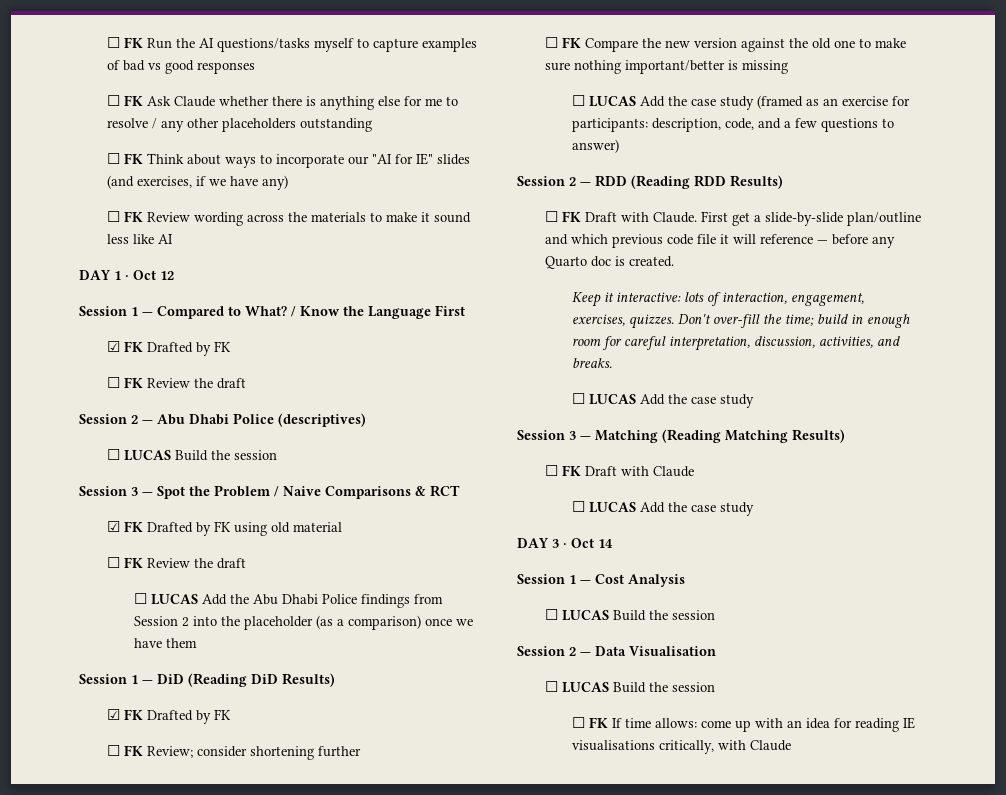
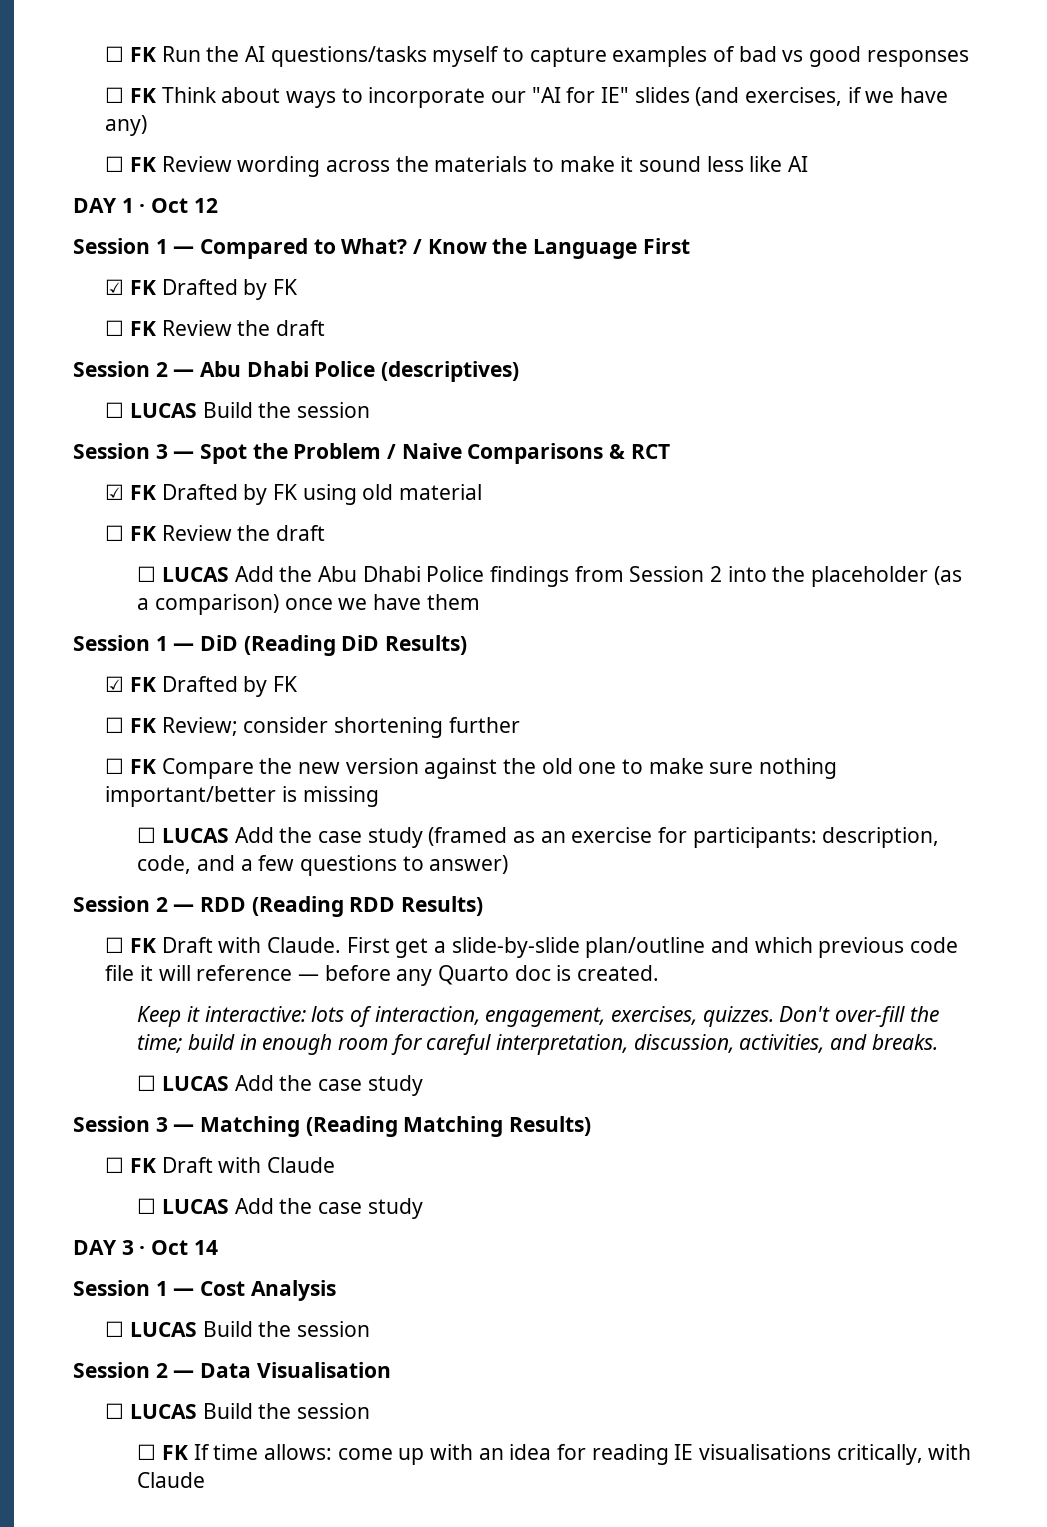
- ☐ FK Ask Claude whether there is anything else for me to resolve / any other placeholders outstanding

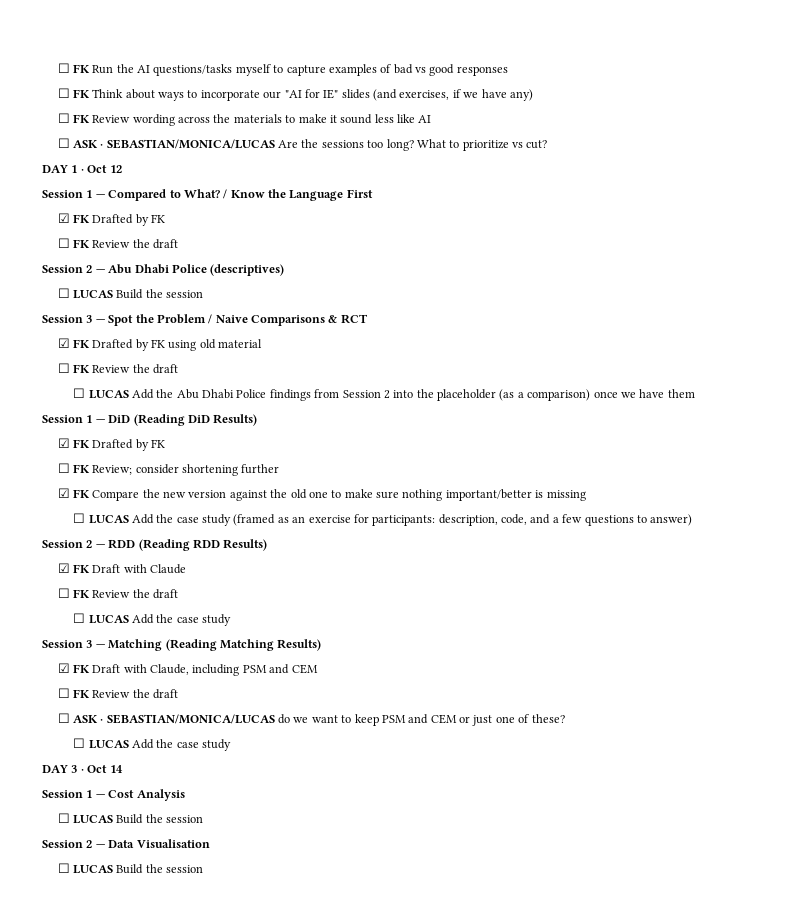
+ ☐ ASK · SEBASTIAN/MONICA/LUCAS Are the sessions too long? What to prioritize vs cut?
- ☐ FK Compare the new version against the old one to make sure nothing important/better is missing
+ ☑ FK Compare the new version against the old one to make sure nothing important/better is missing
- ☐ FK Draft with Claude. First get a slide-by-slide plan/outline and which previous code file it will reference — before any Quarto doc is created.
- Keep it interactive: lots of interaction, engagement, exercises, quizzes. Don't over-fill the time; build in enough room for careful interpretation, discussion, activities, and breaks.
+ ☑ FK Draft with Claude
+ ☐ FK Review the draft
- ☐ FK Draft with Claude
+ ☑ FK Draft with Claude, including PSM and CEM
+ ☐ FK Review the draft
+ ☐ ASK · SEBASTIAN/MONICA/LUCAS do we want to keep PSM and CEM or just one of these?
- ☐ FK If time allows: come up with an idea for reading IE visualisations critically, with Claude

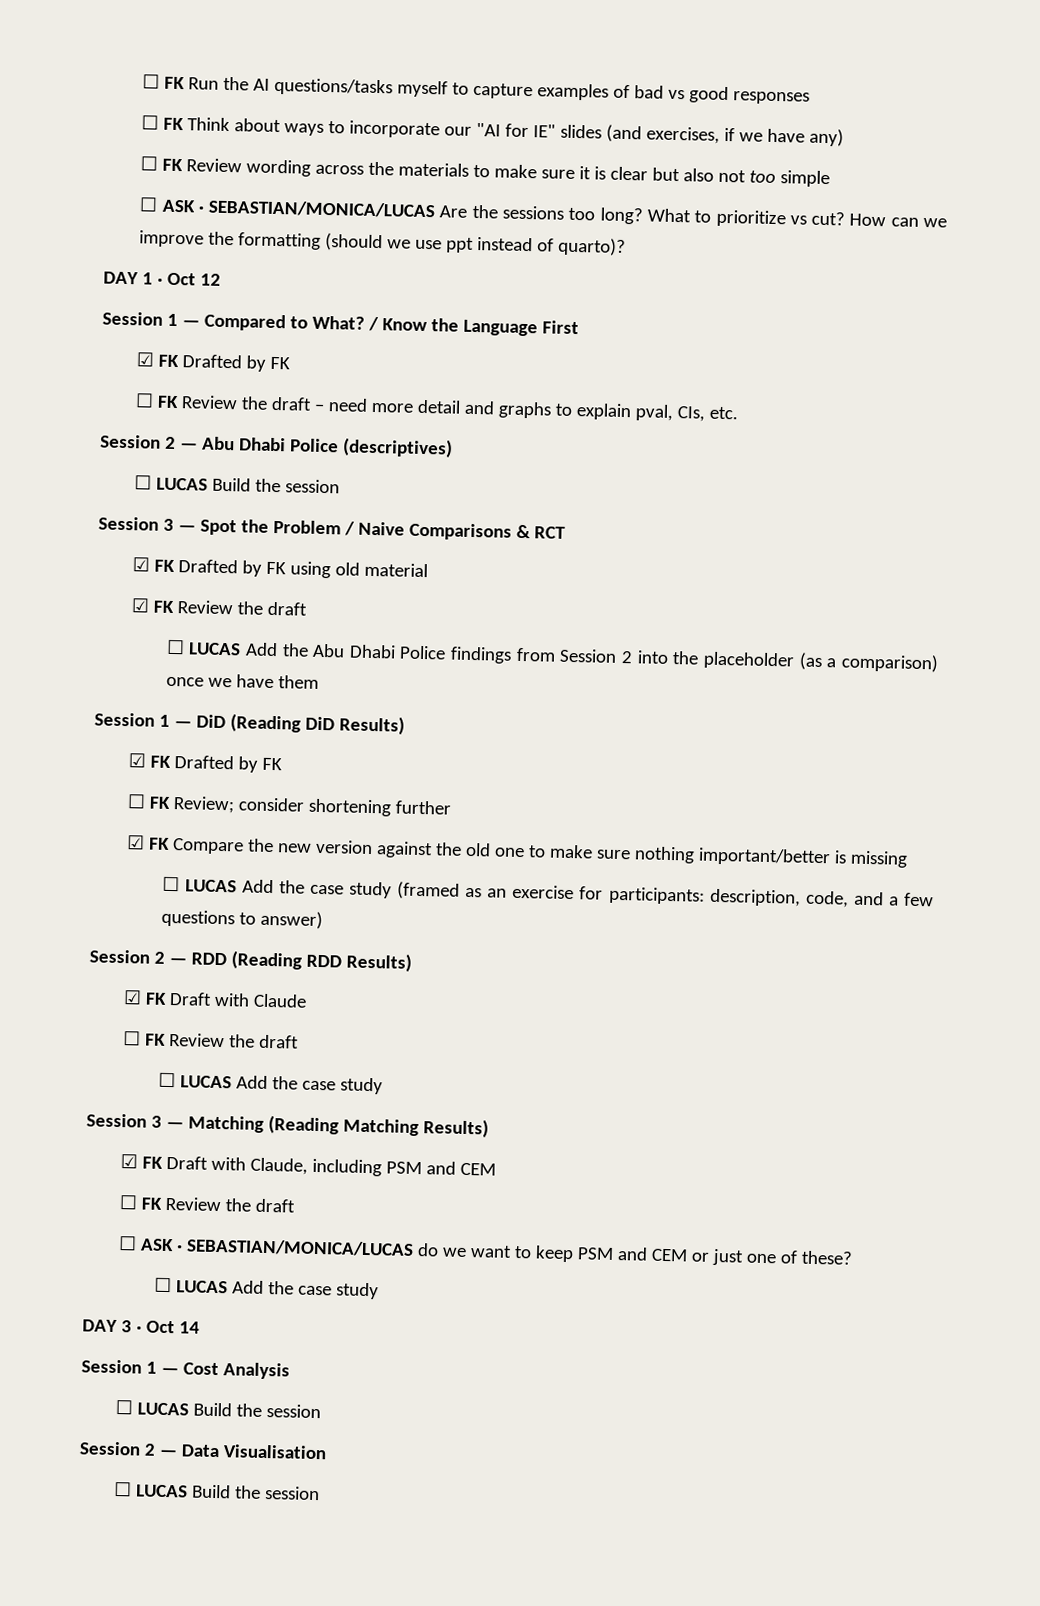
- ☐ FK Review wording across the materials to make it sound less like AI
+ ☐ FK Review wording across the materials to make sure it is clear but also not too simple
+ How can we improve the formatting (should we use ppt instead of quarto)?
  / Know the Language First
  ☑ FK Drafted by FK
- ☐ FK Review the draft
+ ☐ FK Review the draft – need more detail and graphs to explain pval, CIs, etc.
  ☑ FK Drafted by FK using old material
- ☐ FK Review the draft
+ ☑ FK Review the draft

